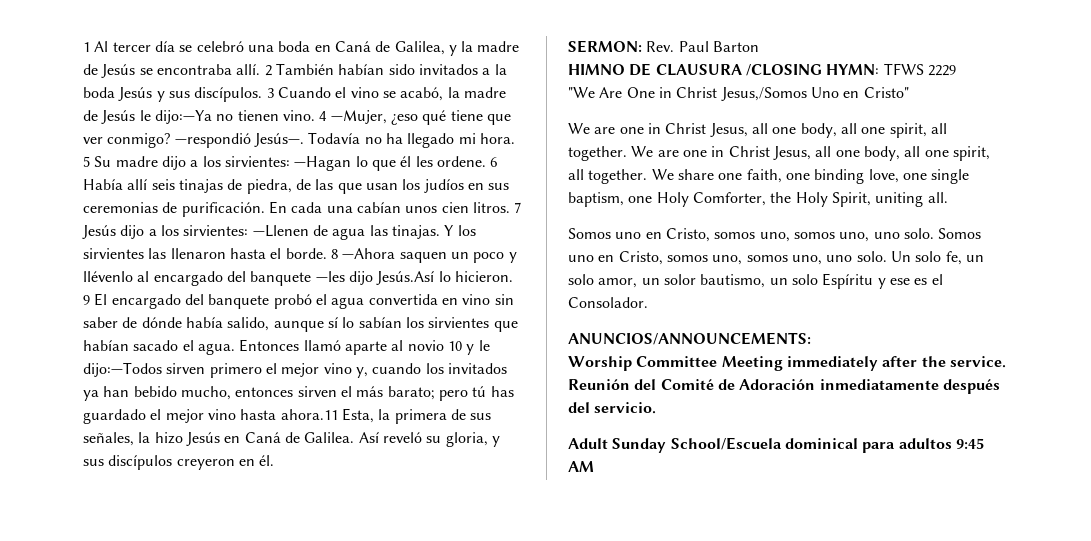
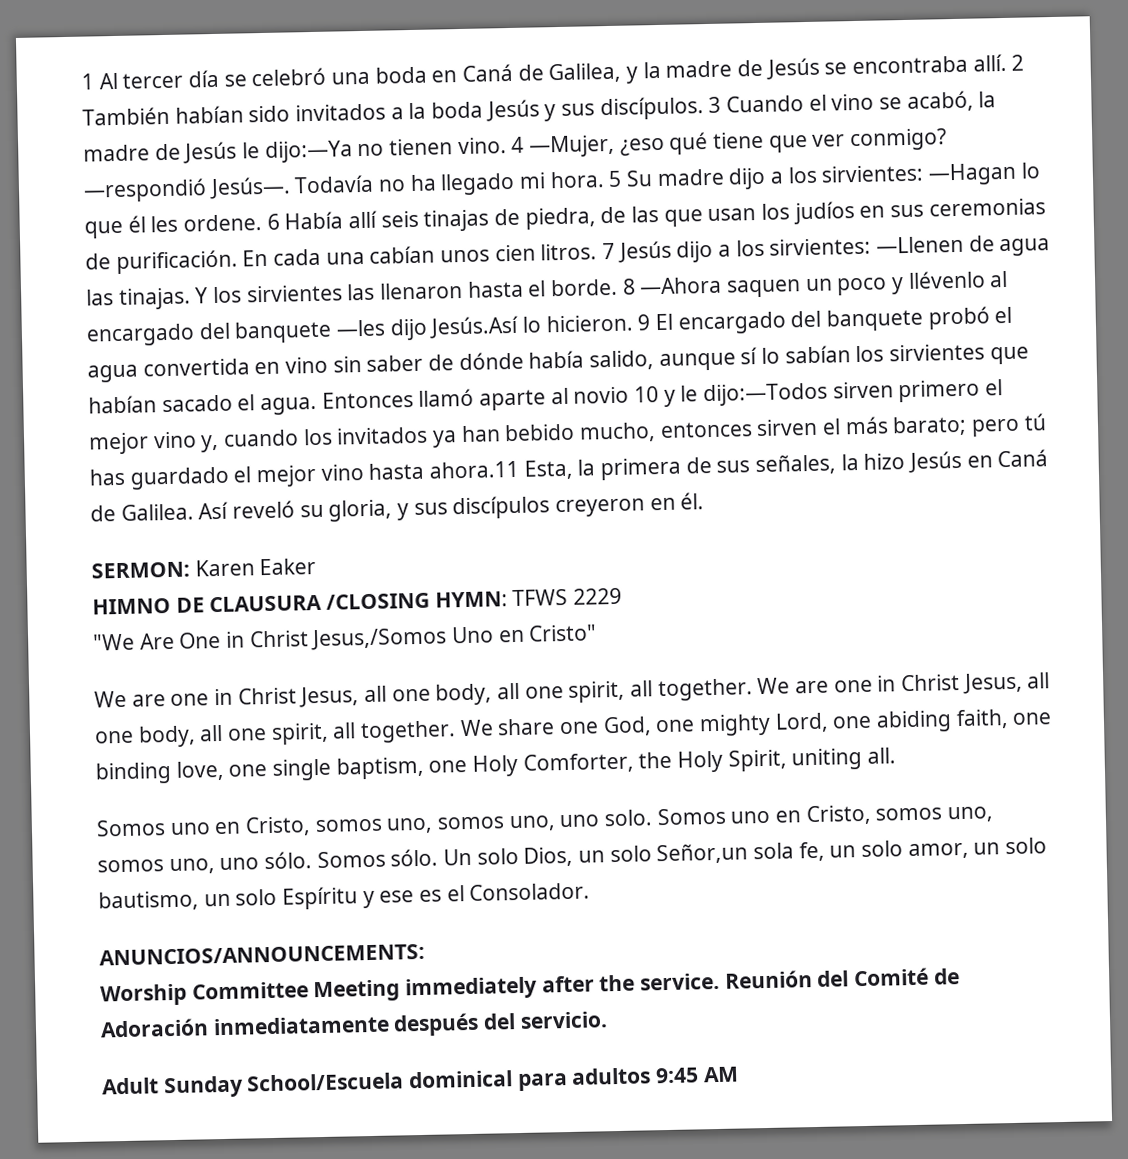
- SERMON: Rev. Paul Barton
+ SERMON: Karen Eaker
- We share one faith, one binding love, one single baptism, one Holy Comforter, the Holy Spirit, uniting all.
+ We share one God, one mighty Lord, one abiding faith, one binding love, one single baptism, one Holy Comforter, the Holy Spirit, uniting all.
- Somos uno en Cristo, somos uno, somos uno, uno solo. Un solo fe, un solo amor, un solor bautismo, un solo Espíritu y ese es el Consolador.
+ Somos uno en Cristo, somos uno, somos uno, uno sólo. Somos sólo. Un solo Dios, un solo Señor,un sola fe, un solo amor, un solo bautismo, un solo Espíritu y ese es el Consolador.

